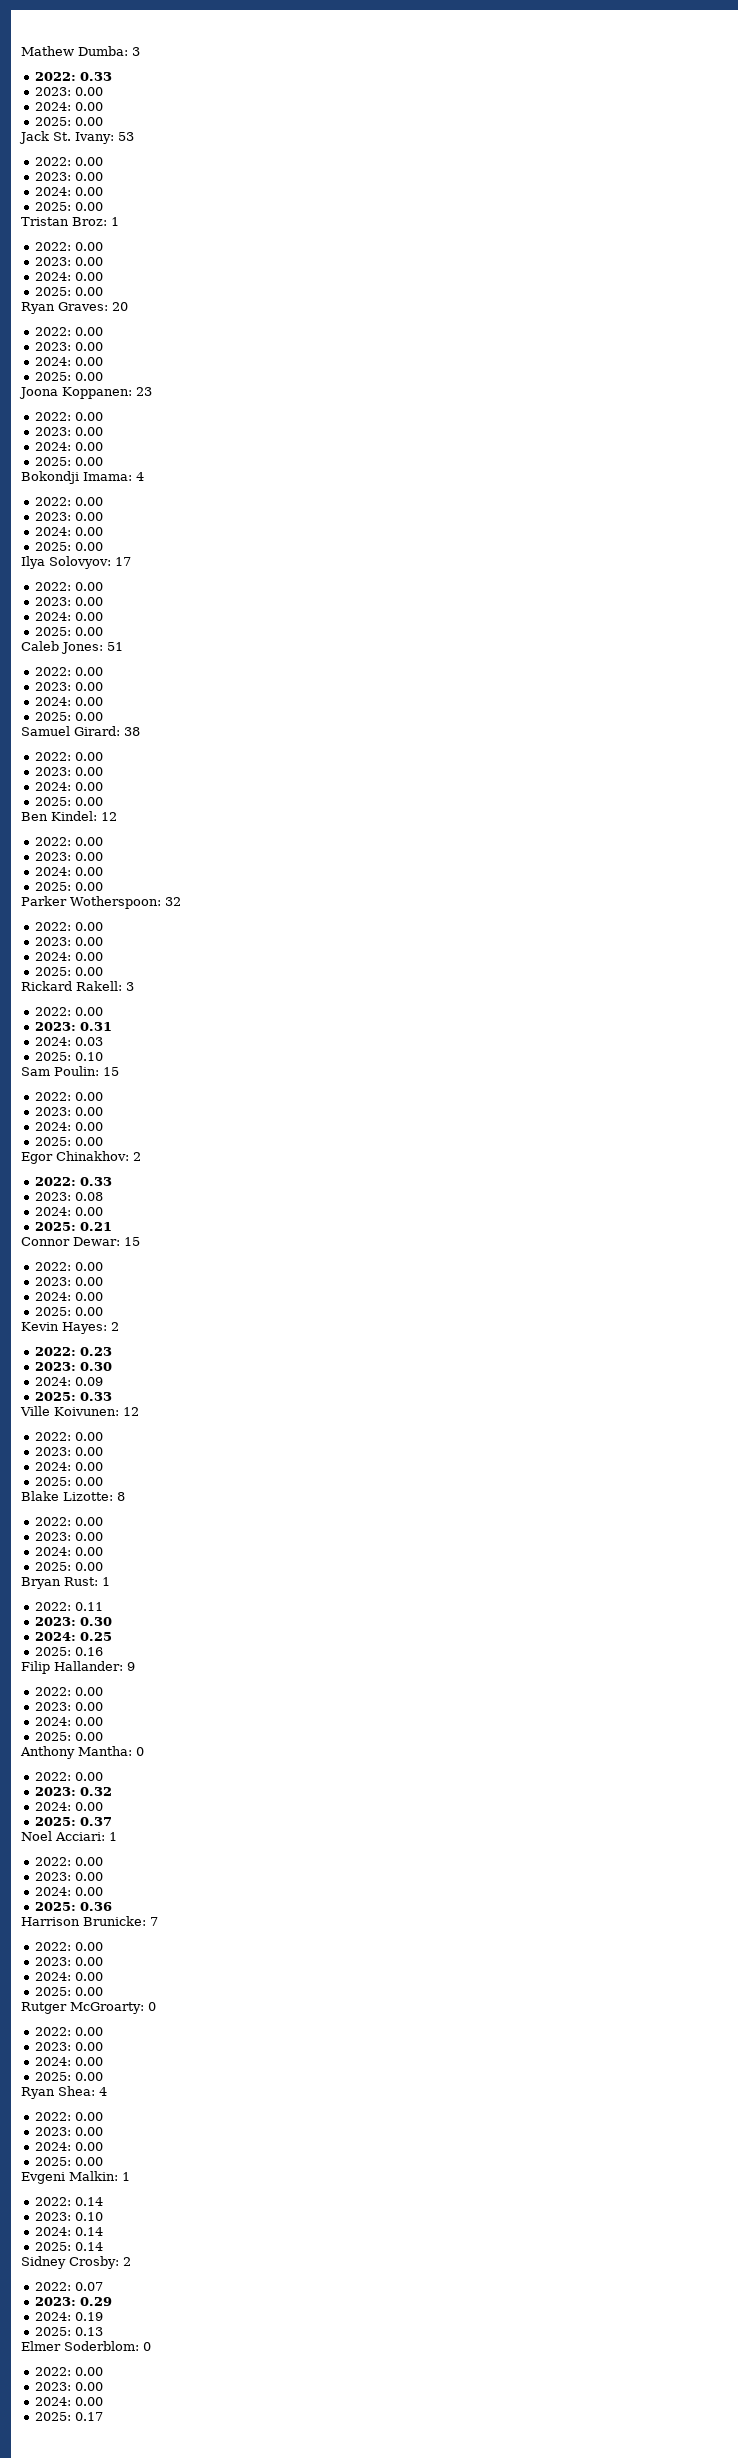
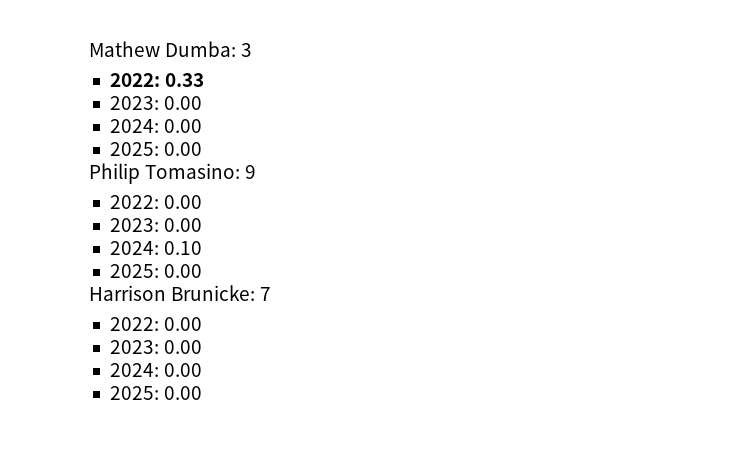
- Jack St. Ivany: 53
- 2022: 0.00
- 2023: 0.00
- 2024: 0.00
- 2025: 0.00
- Tristan Broz: 1
- 2022: 0.00
- 2023: 0.00
- 2024: 0.00
- 2025: 0.00
- Ryan Graves: 20
- 2022: 0.00
- 2023: 0.00
- 2024: 0.00
- 2025: 0.00
- Joona Koppanen: 23
- 2022: 0.00
- 2023: 0.00
- 2024: 0.00
- 2025: 0.00
- Bokondji Imama: 4
- 2022: 0.00
- 2023: 0.00
- 2024: 0.00
- 2025: 0.00
- Ilya Solovyov: 17
- 2022: 0.00
- 2023: 0.00
- 2024: 0.00
- 2025: 0.00
- Caleb Jones: 51
- 2022: 0.00
- 2023: 0.00
- 2024: 0.00
- 2025: 0.00
- Samuel Girard: 38
- 2022: 0.00
- 2023: 0.00
- 2024: 0.00
- 2025: 0.00
- Ben Kindel: 12
- 2022: 0.00
- 2023: 0.00
- 2024: 0.00
- 2025: 0.00
- Parker Wotherspoon: 32
- 2022: 0.00
- 2023: 0.00
- 2024: 0.00
- 2025: 0.00
- Rickard Rakell: 3
- 2022: 0.00
- 2023: 0.31
- 2024: 0.03
- 2025: 0.10
- Sam Poulin: 15
- 2022: 0.00
- 2023: 0.00
- 2024: 0.00
- 2025: 0.00
- Egor Chinakhov: 2
- 2022: 0.33
- 2023: 0.08
- 2024: 0.00
- 2025: 0.21
- Connor Dewar: 15
- 2022: 0.00
- 2023: 0.00
- 2024: 0.00
- 2025: 0.00
- Kevin Hayes: 2
- 2022: 0.23
- 2023: 0.30
- 2024: 0.09
- 2025: 0.33
- Ville Koivunen: 12
- 2022: 0.00
- 2023: 0.00
- 2024: 0.00
- 2025: 0.00
- Blake Lizotte: 8
- 2022: 0.00
- 2023: 0.00
- 2024: 0.00
- 2025: 0.00
- Bryan Rust: 1
- 2022: 0.11
- 2023: 0.30
- 2024: 0.25
- 2025: 0.16
- Filip Hallander: 9
+ Philip Tomasino: 9
  2022: 0.00
  2023: 0.00
- 2024: 0.00
+ 2024: 0.10
  2025: 0.00
- Anthony Mantha: 0
- 2022: 0.00
- 2023: 0.32
- 2024: 0.00
- 2025: 0.37
- Noel Acciari: 1
- 2022: 0.00
- 2023: 0.00
- 2024: 0.00
- 2025: 0.36
- Rutger McGroarty: 0
- 2022: 0.00
- 2023: 0.00
- 2024: 0.00
- 2025: 0.00
- Ryan Shea: 4
- 2022: 0.00
- 2023: 0.00
- 2024: 0.00
- 2025: 0.00
- Evgeni Malkin: 1
- 2022: 0.14
- 2023: 0.10
- 2024: 0.14
- 2025: 0.14
- Sidney Crosby: 2
- 2022: 0.07
- 2023: 0.29
- 2024: 0.19
- 2025: 0.13
- Elmer Soderblom: 0
- 2022: 0.00
- 2023: 0.00
- 2024: 0.00
- 2025: 0.17

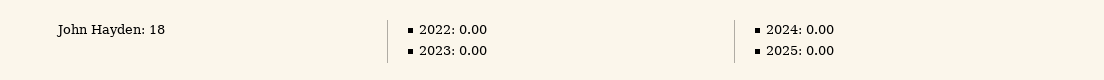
- Mathew Dumba: 3
- 2022: 0.33
- 2023: 0.00
- 2024: 0.00
- 2025: 0.00
- Philip Tomasino: 9
- 2022: 0.00
- 2023: 0.00
- 2024: 0.10
- 2025: 0.00
- Harrison Brunicke: 7
+ John Hayden: 18

